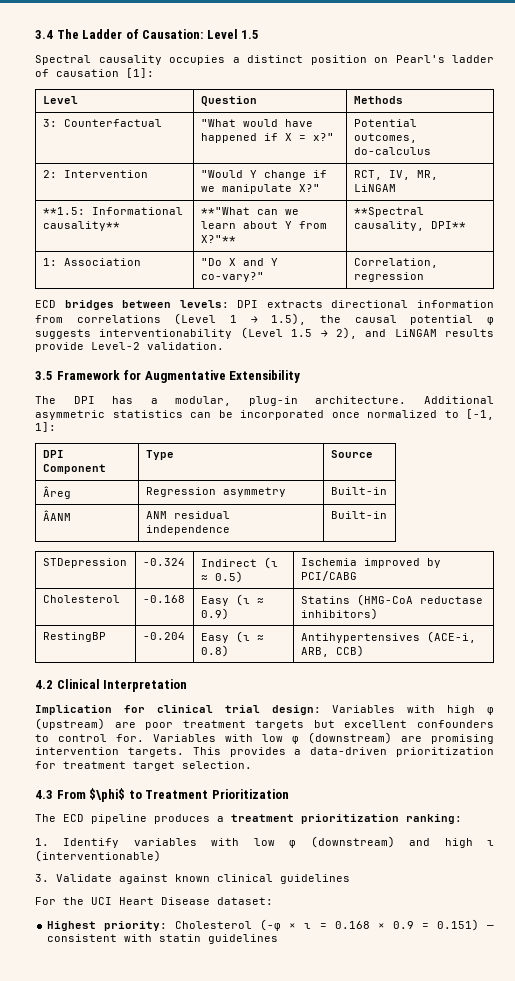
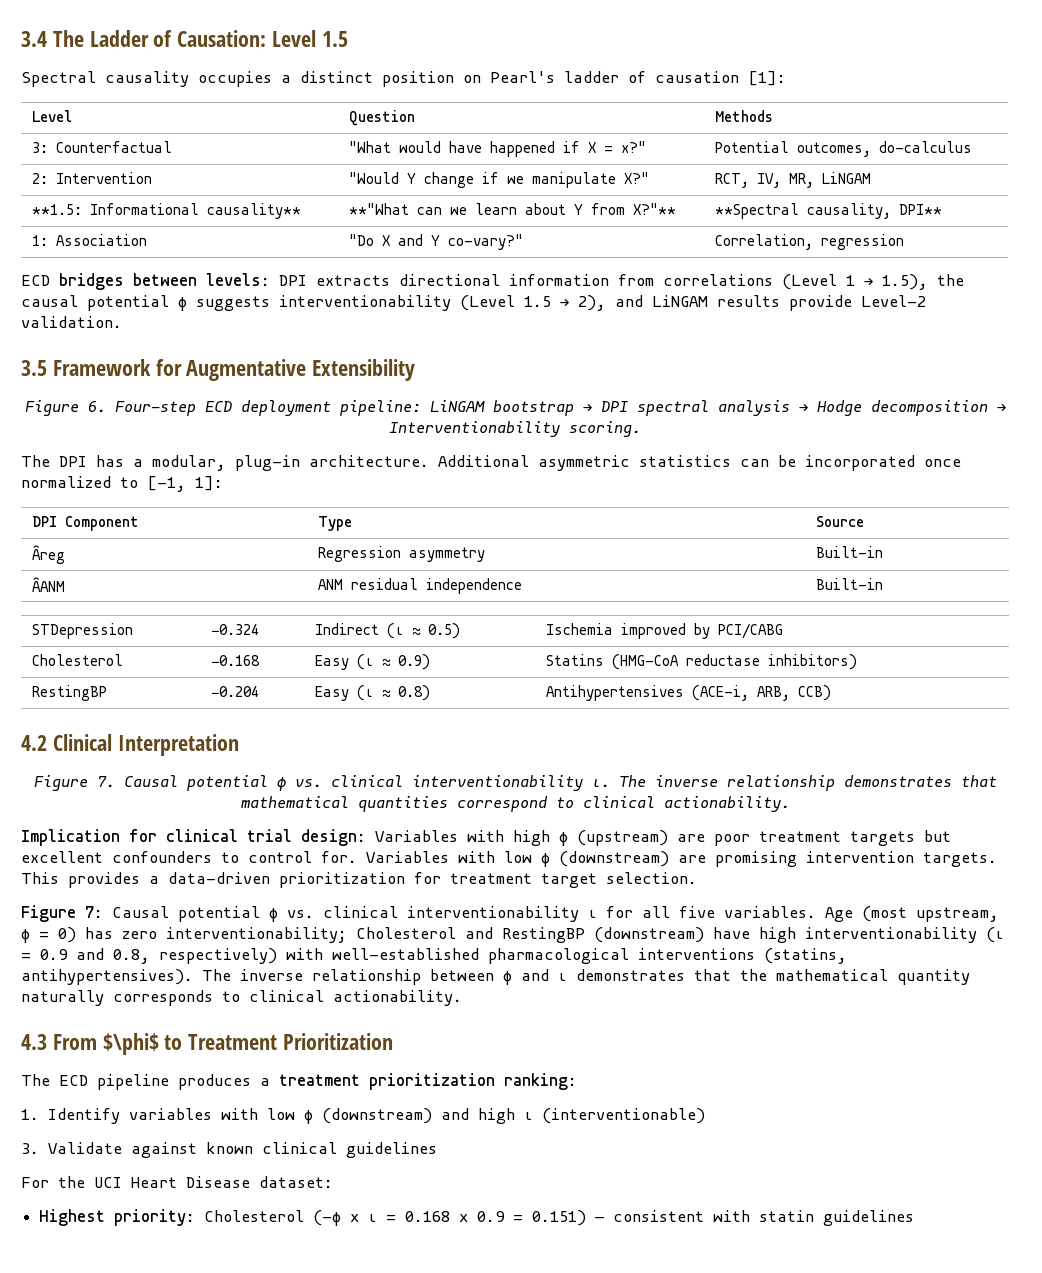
+ Figure 6. Four-step ECD deployment pipeline: LiNGAM bootstrap → DPI spectral analysis → Hodge decomposition → Interventionability scoring.
+ Figure 7. Causal potential φ vs. clinical interventionability ι. The inverse relationship demonstrates that mathematical quantities correspond to clinical actionability.
+ Figure 7: Causal potential φ vs. clinical interventionability ι for all five variables. Age (most upstream, φ = 0) has zero interventionability; Cholesterol and RestingBP (downstream) have high interventionability (ι = 0.9 and 0.8, respectively) with well-established pharmacological interventions (statins, antihypertensives). The inverse relationship between φ and ι demonstrates that the mathematical quantity naturally corresponds to clinical actionability.

